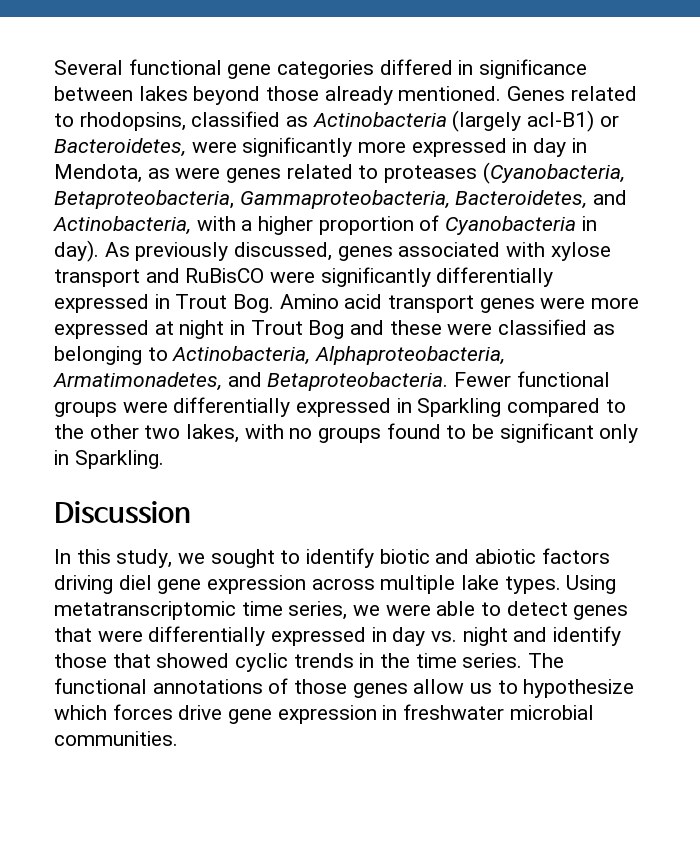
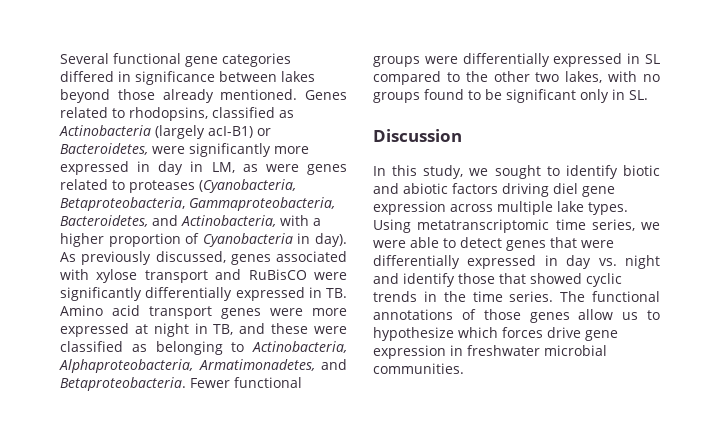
- Genes related to rhodopsins, classified as Actinobacteria (largely acI-B1) or Bacteroidetes, were significantly more expressed in day in Mendota, as were genes related to proteases (Cyanobacteria, Betaproteobacteria, Gammaproteobacteria, Bacteroidetes, and Actinobacteria, with a higher proportion of Cyanobacteria in day).
+ Genes related to rhodopsins, classified as Actinobacteria (largely acI-B1) or Bacteroidetes, were significantly more expressed in day in LM, as were genes related to proteases (Cyanobacteria, Betaproteobacteria, Gammaproteobacteria, Bacteroidetes, and Actinobacteria, with a higher proportion of Cyanobacteria in day).
- As previously discussed, genes associated with xylose transport and RuBisCO were significantly differentially expressed in Trout Bog. Amino acid transport genes were more expressed at night in Trout Bog and these were classified as belonging to Actinobacteria, Alphaproteobacteria, Armatimonadetes, and Betaproteobacteria.
+ As previously discussed, genes associated with xylose transport and RuBisCO were significantly differentially expressed in TB. Amino acid transport genes were more expressed at night in TB, and these were classified as belonging to Actinobacteria, Alphaproteobacteria, Armatimonadetes, and Betaproteobacteria.
- Fewer functional groups were differentially expressed in Sparkling compared to the other two lakes, with no groups found to be significant only in Sparkling.
+ Fewer functional groups were differentially expressed in SL compared to the other two lakes, with no groups found to be significant only in SL.

